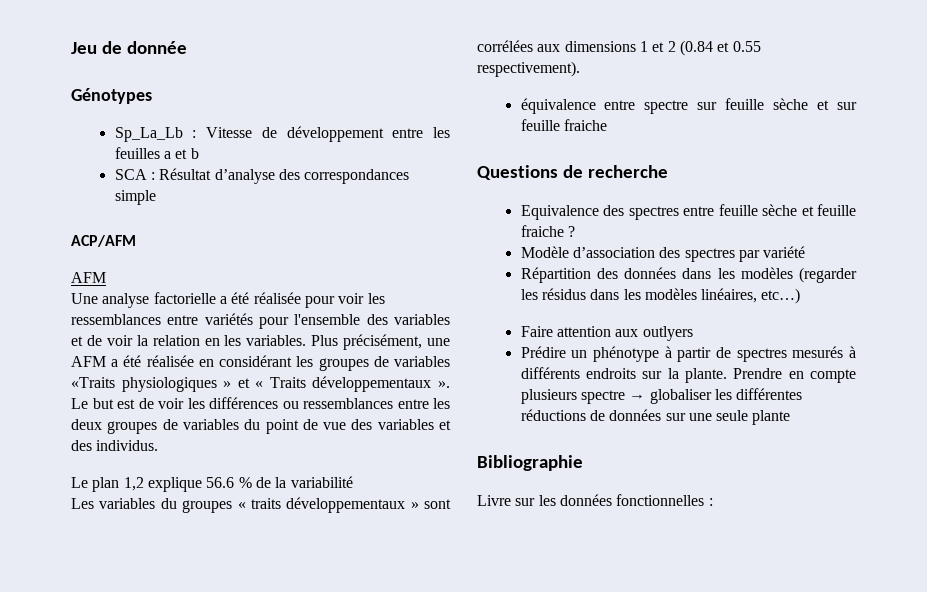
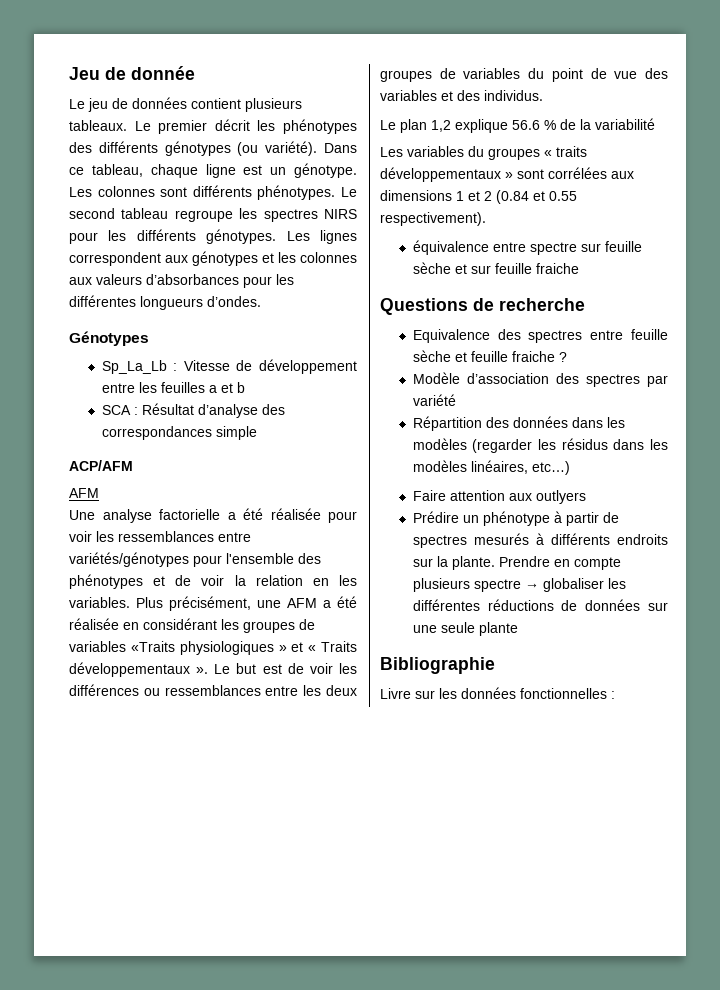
+ Le jeu de données contient plusieurs tableaux. Le premier décrit les phénotypes des différents génotypes (ou variété). Dans ce tableau, chaque ligne est un génotype. Les colonnes sont différents phénotypes. Le second tableau regroupe les spectres NIRS pour les différents génotypes. Les lignes correspondent aux génotypes et les colonnes aux valeurs d’absorbances pour les différentes longueurs d’ondes.
- Une analyse factorielle a été réalisée pour voir les ressemblances entre variétés pour l'ensemble des variables et de voir la relation en les variables.
+ Une analyse factorielle a été réalisée pour voir les ressemblances entre variétés/génotypes pour l'ensemble des phénotypes et de voir la relation en les variables.

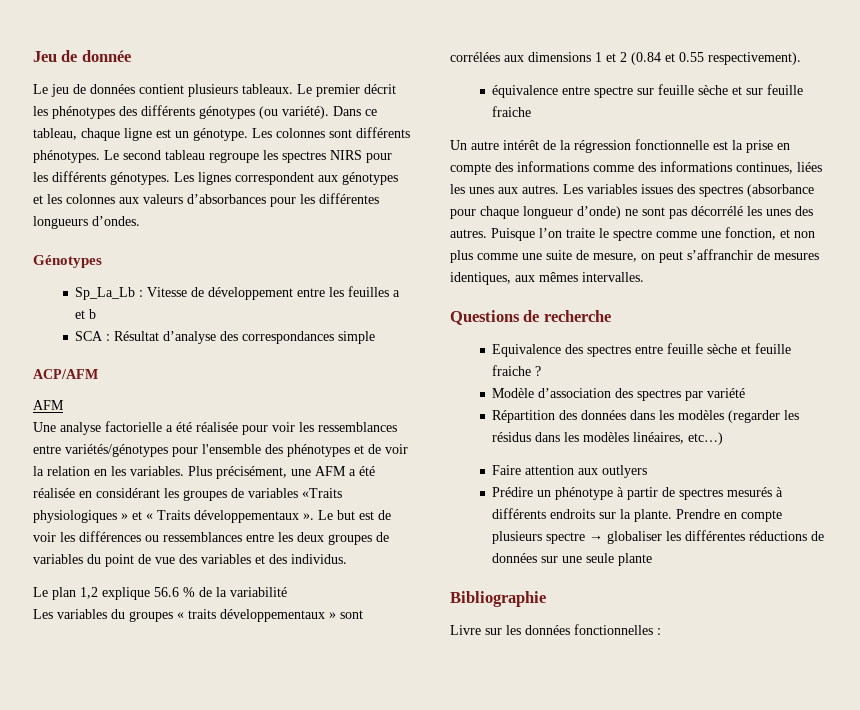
+ Un autre intérêt de la régression fonctionnelle est la prise en compte des informations comme des informations continues, liées les unes aux autres. Les variables issues des spectres (absorbance pour chaque longueur d’onde) ne sont pas décorrélé les unes des autres. Puisque l’on traite le spectre comme une fonction, et non plus comme une suite de mesure, on peut s’affranchir de mesures identiques, aux mêmes intervalles.

